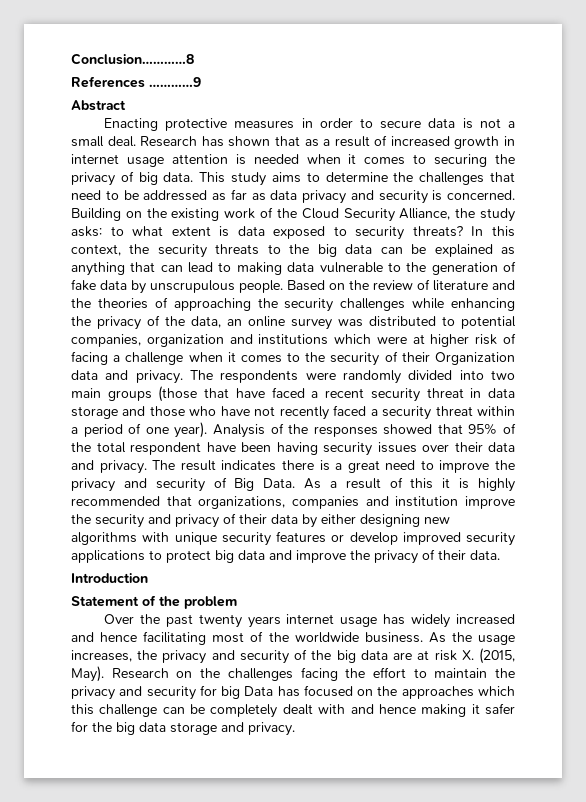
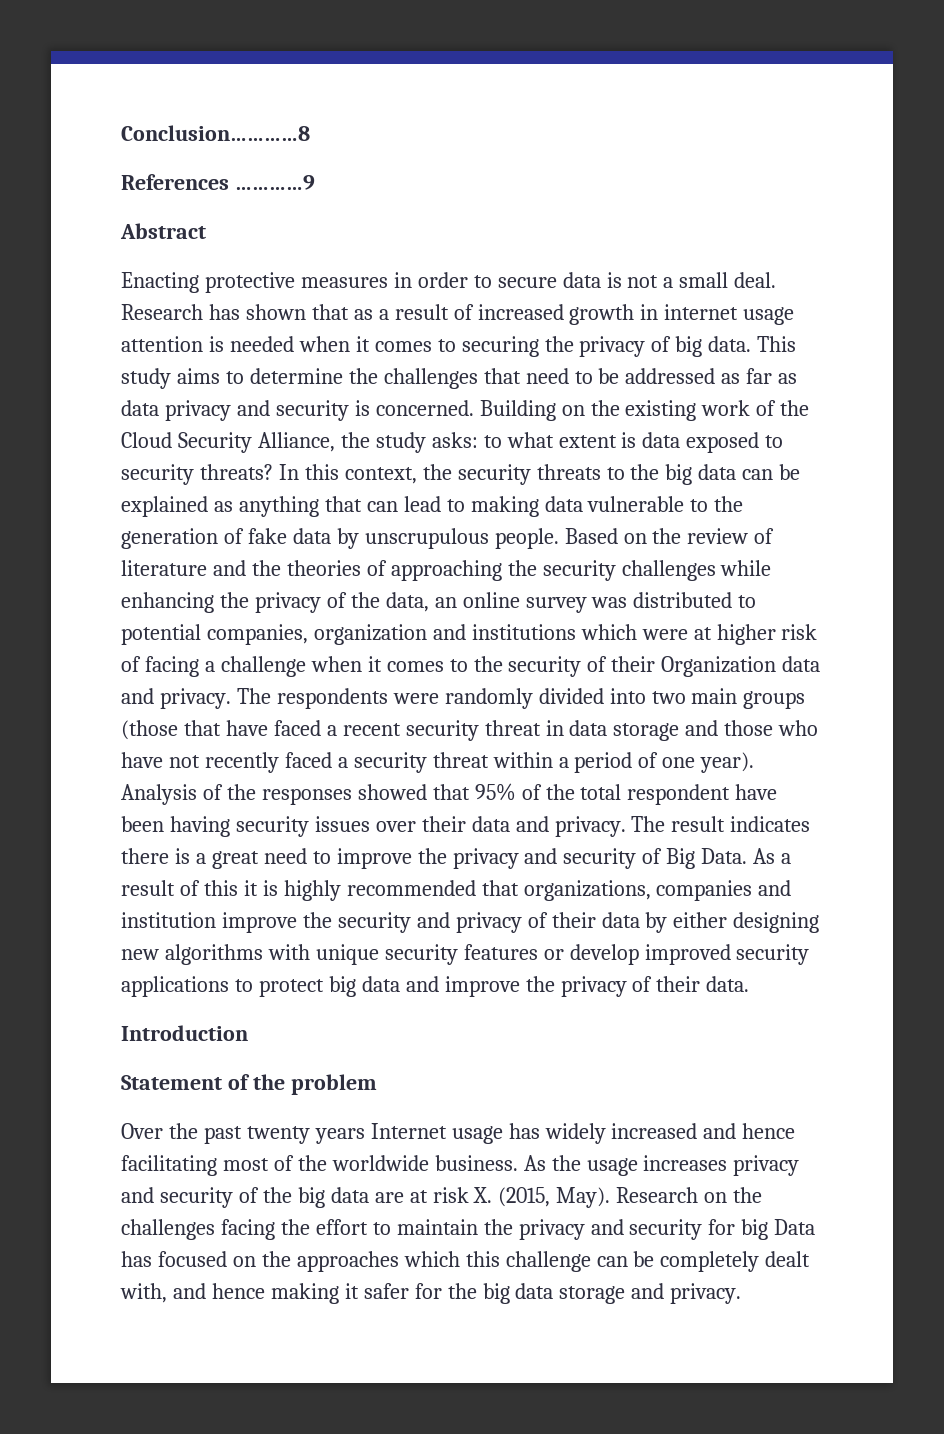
- Over the past twenty years internet usage has widely increased and hence facilitating most of the worldwide business.
+ Over the past twenty years Internet usage has widely increased and hence facilitating most of the worldwide business.
- As the usage increases, the privacy and security of the big data are at risk X. (2015, May).
+ As the usage increases privacy and security of the big data are at risk X. (2015, May).
- Research on the challenges facing the effort to maintain the privacy and security for big Data has focused on the approaches which this challenge can be completely dealt with and hence making it safer for the big data storage and privacy.
+ Research on the challenges facing the effort to maintain the privacy and security for big Data has focused on the approaches which this challenge can be completely dealt with, and hence making it safer for the big data storage and privacy.

